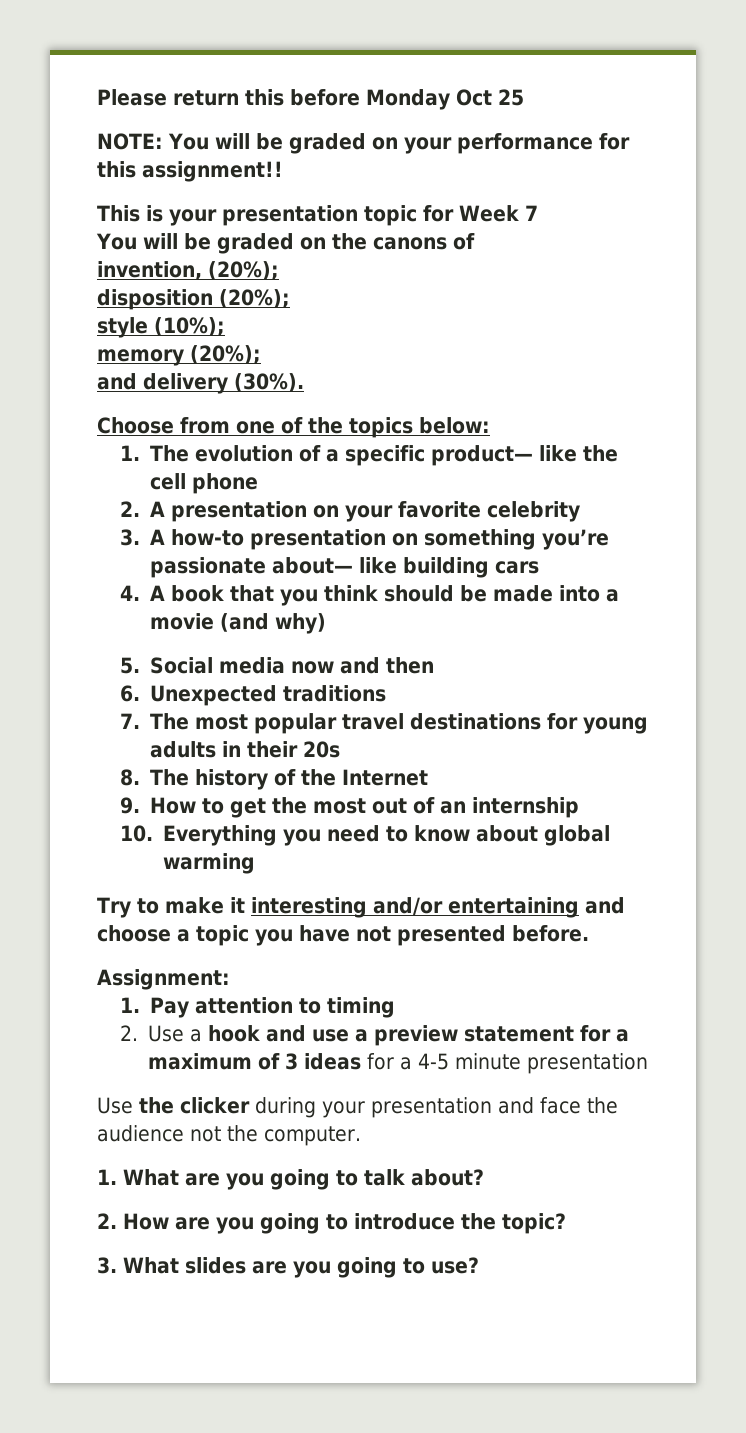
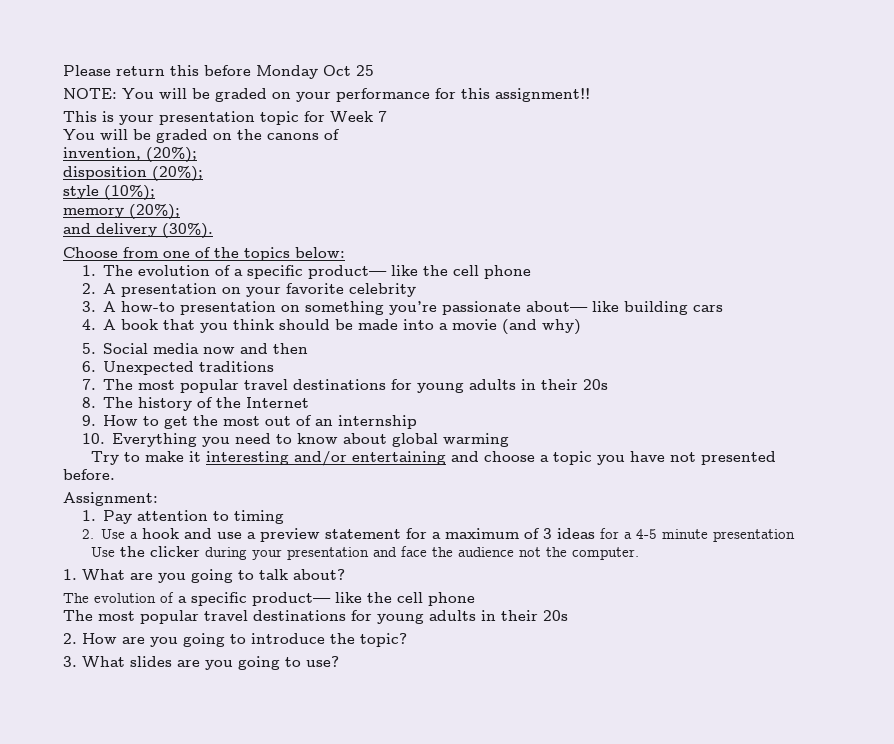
  1. What are you going to talk about?
+ The evolution of a specific product— like the cell phone
+ The most popular travel destinations for young adults in their 20s

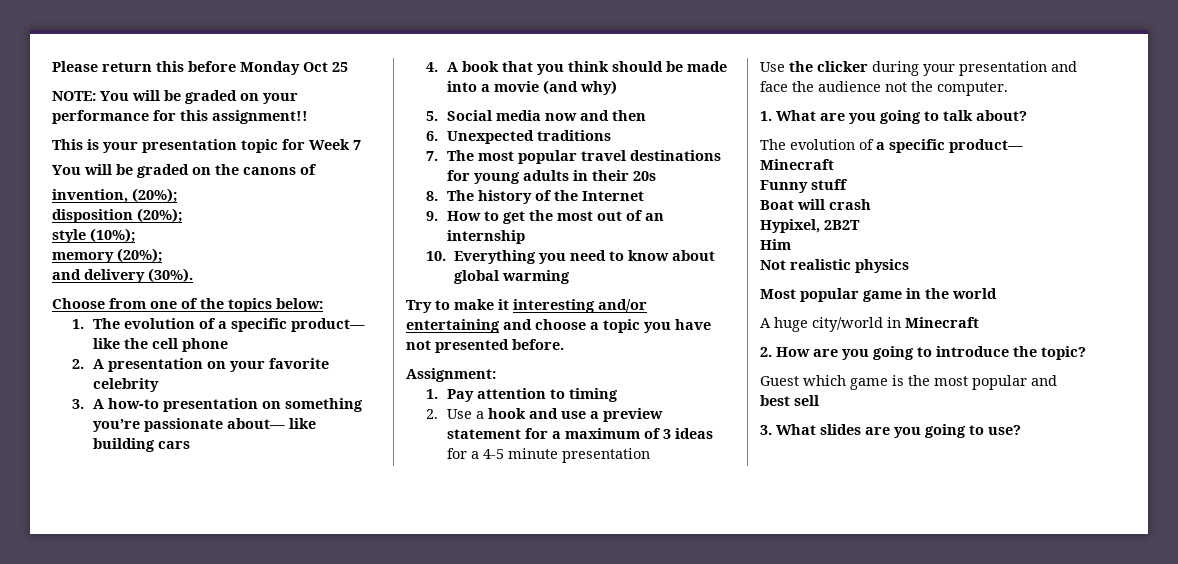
  1. What are you going to talk about?
- The evolution of a specific product— like the cell phone
- The most popular travel destinations for young adults in their 20s
+ The evolution of a specific product— Minecraft
+ Funny stuff
+ Boat will crash
+ Hypixel, 2B2T
+ Him
+ Not realistic physics
+ Most popular game in the world
+ A huge city/world in Minecraft
+ Guest which game is the most popular and best sell

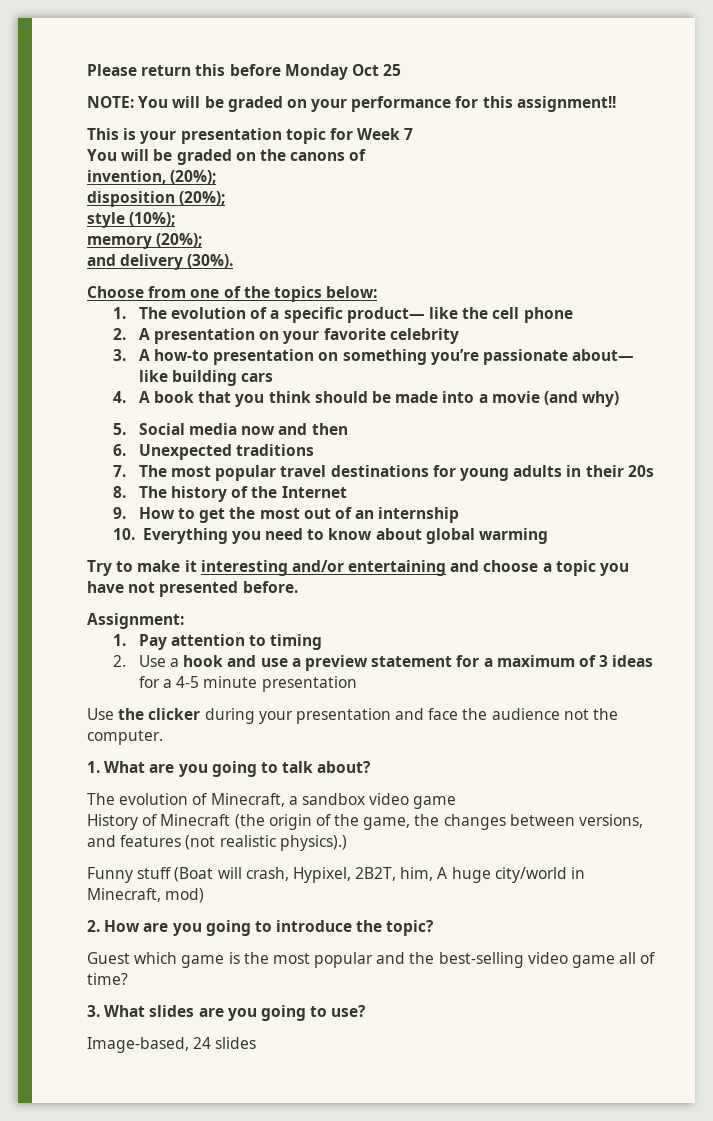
- The evolution of a specific product— Minecraft
- Funny stuff
- Boat will crash
- Hypixel, 2B2T
- Him
- Not realistic physics
- Most popular game in the world
- A huge city/world in Minecraft
+ The evolution of Minecraft, a sandbox video game
+ History of Minecraft (the origin of the game, the changes between versions, and features (not realistic physics).)
+ Funny stuff (Boat will crash, Hypixel, 2B2T, him, A huge city/world in Minecraft, mod)
- Guest which game is the most popular and best sell
+ Guest which game is the most popular and the best-selling video game all of time?
+ Image-based, 24 slides

